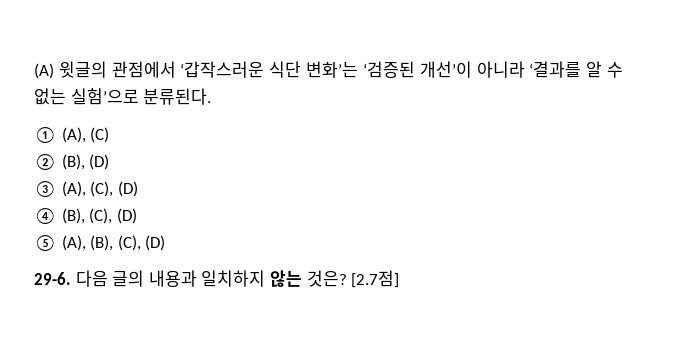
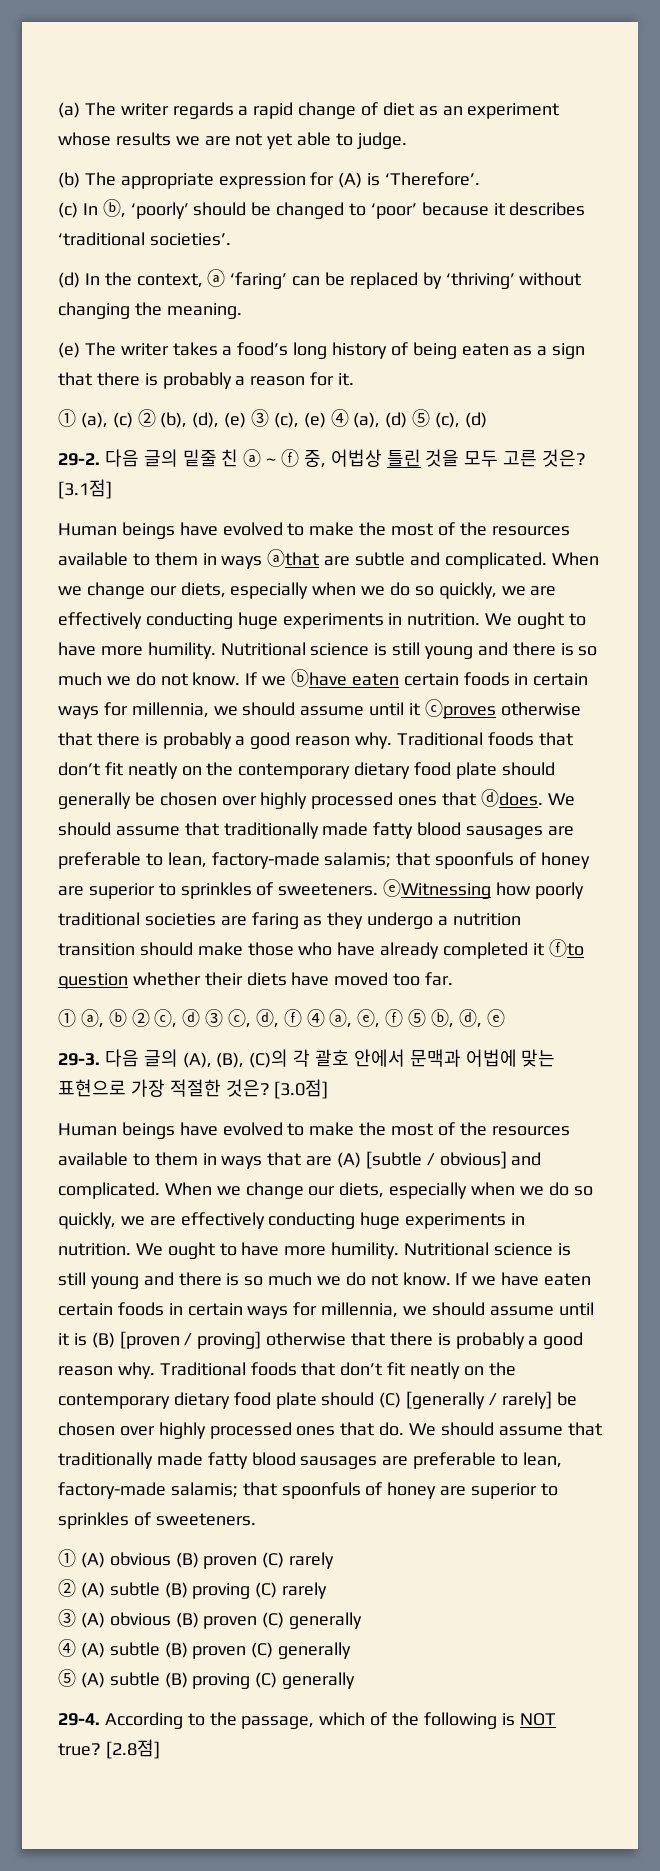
- (A) 윗글의 관점에서 ‘갑작스러운 식단 변화’는 ‘검증된 개선’이 아니라 ‘결과를 알 수 없는 실험’으로 분류된다.
- ① (A), (C)
- ② (B), (D)
- ③ (A), (C), (D)
- ④ (B), (C), (D)
- ⑤ (A), (B), (C), (D)
- 29-6. 다음 글의 내용과 일치하지 않는 것은? [2.7점]
+ (a) The writer regards a rapid change of diet as an experiment whose results we are not yet able to judge.
+ (b) The appropriate expression for (A) is ‘Therefore’.
+ (c) In ⓑ, ‘poorly’ should be changed to ‘poor’ because it describes ‘traditional societies’.
+ (d) In the context, ⓐ ‘faring’ can be replaced by ‘thriving’ without changing the meaning.
+ (e) The writer takes a food’s long history of being eaten as a sign that there is probably a reason for it.
+ ① (a), (c) ② (b), (d), (e) ③ (c), (e) ④ (a), (d) ⑤ (c), (d)
+ 29-2. 다음 글의 밑줄 친 ⓐ ~ ⓕ 중, 어법상 틀린 것을 모두 고른 것은? [3.1점]
+ Human beings have evolved to make the most of the resources available to them in ways ⓐthat are subtle and complicated. When we change our diets, especially when we do so quickly, we are effectively conducting huge experiments in nutrition. We ought to have more humility. Nutritional science is still young and there is so much we do not know. If we ⓑhave eaten certain foods in certain ways for millennia, we should assume until it ⓒproves otherwise that there is probably a good reason why. Traditional foods that don’t fit neatly on the contemporary dietary food plate should generally be chosen over highly processed ones that ⓓdoes. We should assume that traditionally made fatty blood sausages are preferable to lean, factory-made salamis; that spoonfuls of honey are superior to sprinkles of sweeteners. ⓔWitnessing how poorly traditional societies are faring as they undergo a nutrition transition should make those who have already completed it ⓕto question whether their diets have moved too far.
+ ① ⓐ, ⓑ ② ⓒ, ⓓ ③ ⓒ, ⓓ, ⓕ ④ ⓐ, ⓔ, ⓕ ⑤ ⓑ, ⓓ, ⓔ
+ 29-3. 다음 글의 (A), (B), (C)의 각 괄호 안에서 문맥과 어법에 맞는 표현으로 가장 적절한 것은? [3.0점]
+ Human beings have evolved to make the most of the resources available to them in ways that are (A) [subtle / obvious] and complicated. When we change our diets, especially when we do so quickly, we are effectively conducting huge experiments in nutrition. We ought to have more humility. Nutritional science is still young and there is so much we do not know. If we have eaten certain foods in certain ways for millennia, we should assume until it is (B) [proven / proving] otherwise that there is probably a good reason why. Traditional foods that don’t fit neatly on the contemporary dietary food plate should (C) [generally / rarely] be chosen over highly processed ones that do. We should assume that traditionally made fatty blood sausages are preferable to lean, factory-made salamis; that spoonfuls of honey are superior to sprinkles of sweeteners.
+ ① (A) obvious (B) proven (C) rarely
+ ② (A) subtle (B) proving (C) rarely
+ ③ (A) obvious (B) proven (C) generally
+ ④ (A) subtle (B) proven (C) generally
+ ⑤ (A) subtle (B) proving (C) generally
+ 29-4. According to the passage, which of the following is NOT true? [2.8점]

